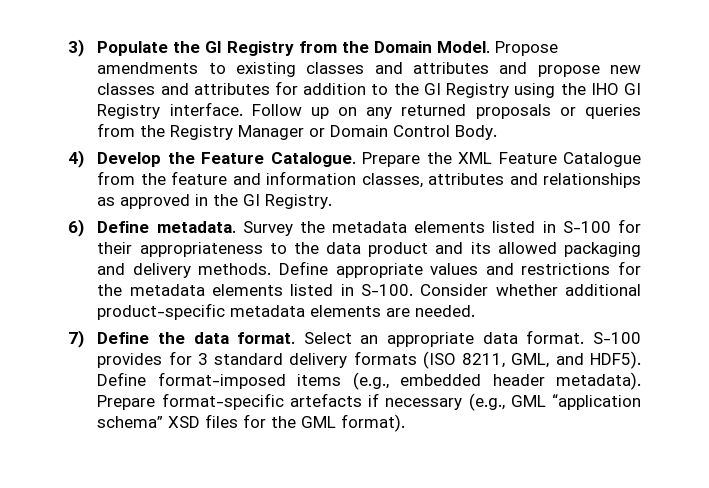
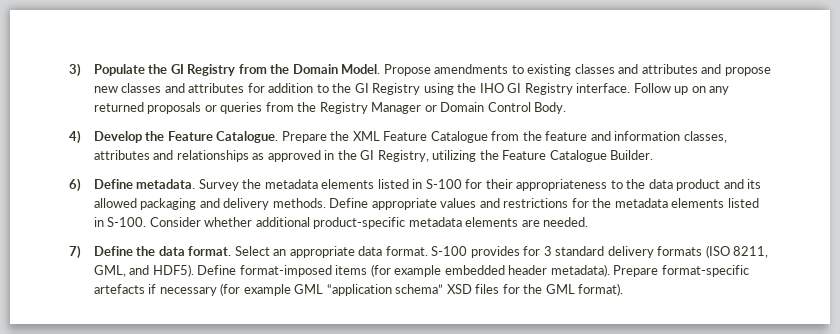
- Prepare the XML Feature Catalogue from the feature and information classes, attributes and relationships as approved in the GI Registry.
+ Prepare the XML Feature Catalogue from the feature and information classes, attributes and relationships as approved in the GI Registry, utilizing the Feature Catalogue Builder.
- Define format-imposed items (e.g., embedded header metadata).
+ Define format-imposed items (for example embedded header metadata).
- Prepare format-specific artefacts if necessary (e.g., GML “application schema” XSD files for the GML format).
+ Prepare format-specific artefacts if necessary (for example GML “application schema” XSD files for the GML format).

